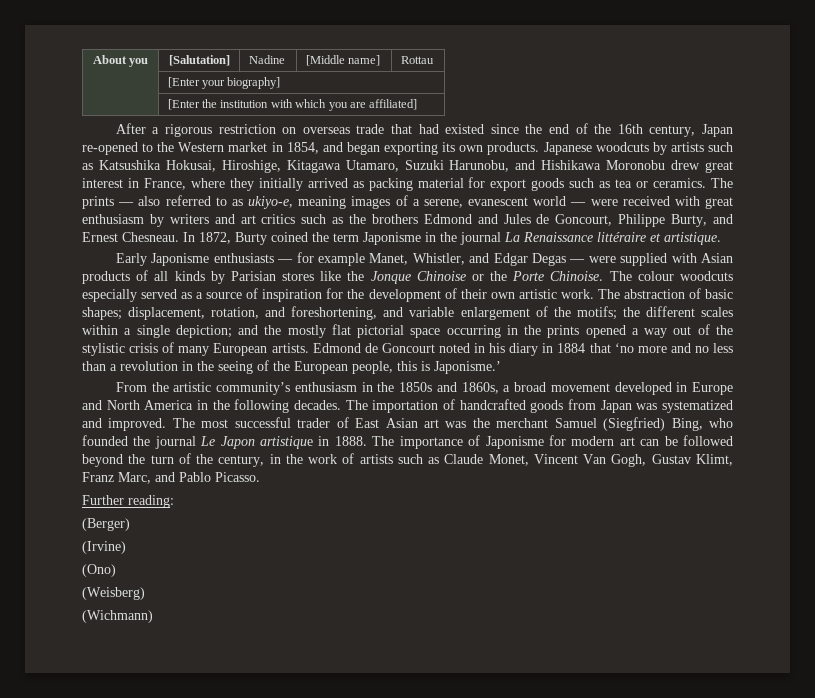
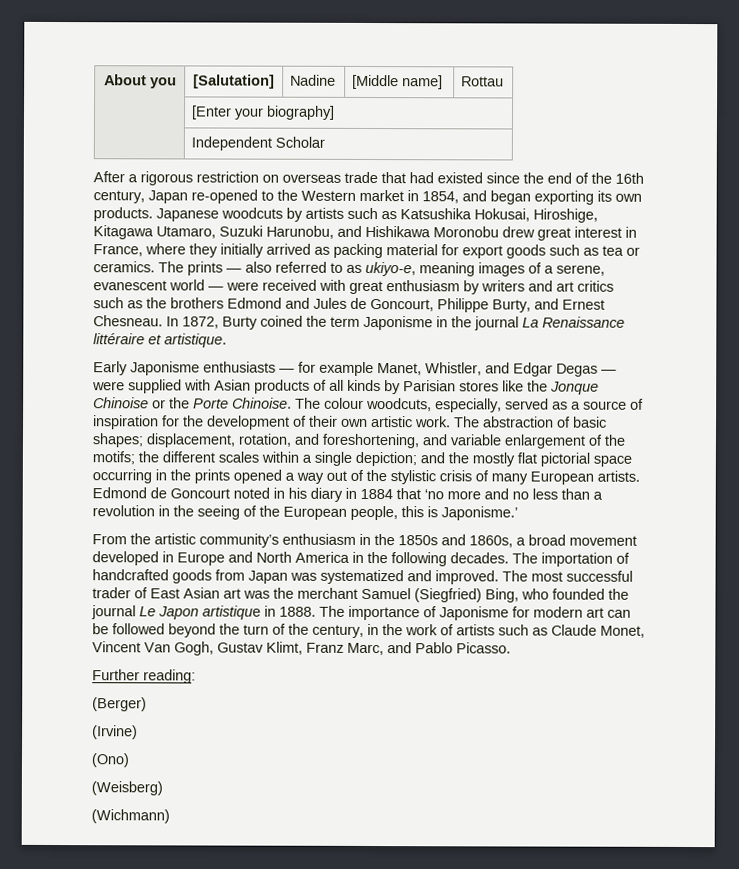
- | [Enter the institution with which you are affiliated]
+ | Independent Scholar
- The colour woodcuts especially served as a source of inspiration for the development of their own artistic work.
+ The colour woodcuts, especially, served as a source of inspiration for the development of their own artistic work.

